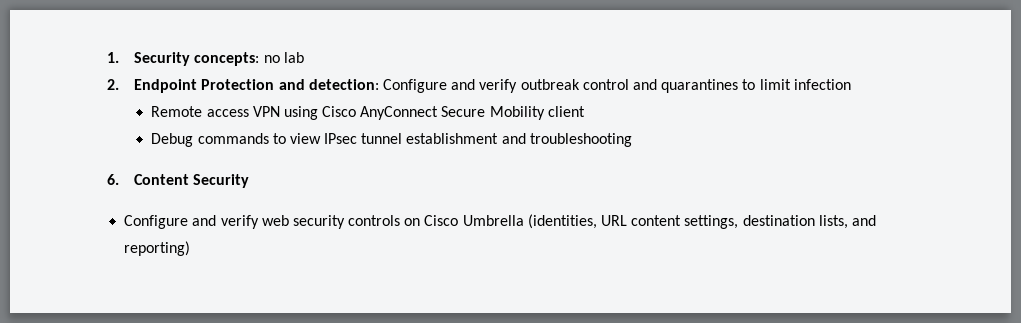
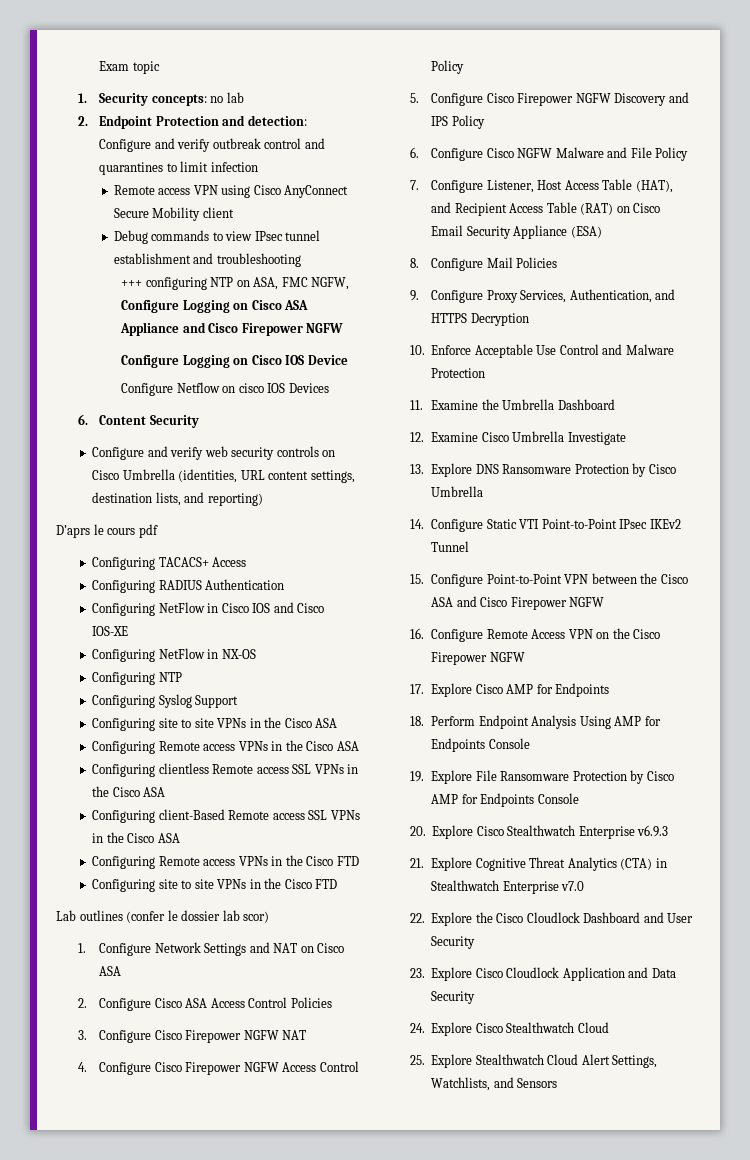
+ Exam topic
+ +++ configuring NTP on ASA, FMC NGFW, Configure Logging on Cisco ASA Appliance and Cisco Firepower NGFW
+ Configure Logging on Cisco IOS Device
+ Configure Netflow on cisco IOS Devices
+ D’aprs le cours pdf
+ Configuring TACACS+ Access
+ Configuring RADIUS Authentication
+ Configuring NetFlow in Cisco IOS and Cisco IOS-XE
+ Configuring NetFlow in NX-OS
+ Configuring NTP
+ Configuring Syslog Support
+ Configuring site to site VPNs in the Cisco ASA
+ Configuring Remote access VPNs in the Cisco ASA
+ Configuring clientless Remote access SSL VPNs in the Cisco ASA
+ Configuring client-Based Remote access SSL VPNs in the Cisco ASA
+ Configuring Remote access VPNs in the Cisco FTD
+ Configuring site to site VPNs in the Cisco FTD
+ Lab outlines (confer le dossier lab scor)
+ 1. Configure Network Settings and NAT on Cisco ASA
+ 2. Configure Cisco ASA Access Control Policies
+ 3. Configure Cisco Firepower NGFW NAT
+ 4. Configure Cisco Firepower NGFW Access Control Policy
+ 5. Configure Cisco Firepower NGFW Discovery and IPS Policy
+ 6. Configure Cisco NGFW Malware and File Policy
+ 7. Configure Listener, Host Access Table (HAT), and Recipient Access Table (RAT) on Cisco Email Security Appliance (ESA)
+ 8. Configure Mail Policies
+ 9. Configure Proxy Services, Authentication, and HTTPS Decryption
+ 10. Enforce Acceptable Use Control and Malware Protection
+ 11. Examine the Umbrella Dashboard
+ 12. Examine Cisco Umbrella Investigate
+ 13. Explore DNS Ransomware Protection by Cisco Umbrella
+ 14. Configure Static VTI Point-to-Point IPsec IKEv2 Tunnel
+ 15. Configure Point-to-Point VPN between the Cisco ASA and Cisco Firepower NGFW
+ 16. Configure Remote Access VPN on the Cisco Firepower NGFW
+ 17. Explore Cisco AMP for Endpoints
+ 18. Perform Endpoint Analysis Using AMP for Endpoints Console
+ 19. Explore File Ransomware Protection by Cisco AMP for Endpoints Console
+ 20. Explore Cisco Stealthwatch Enterprise v6.9.3
+ 21. Explore Cognitive Threat Analytics (CTA) in Stealthwatch Enterprise v7.0
+ 22. Explore the Cisco Cloudlock Dashboard and User Security
+ 23. Explore Cisco Cloudlock Application and Data Security
+ 24. Explore Cisco Stealthwatch Cloud
+ 25. Explore Stealthwatch Cloud Alert Settings, Watchlists, and Sensors

